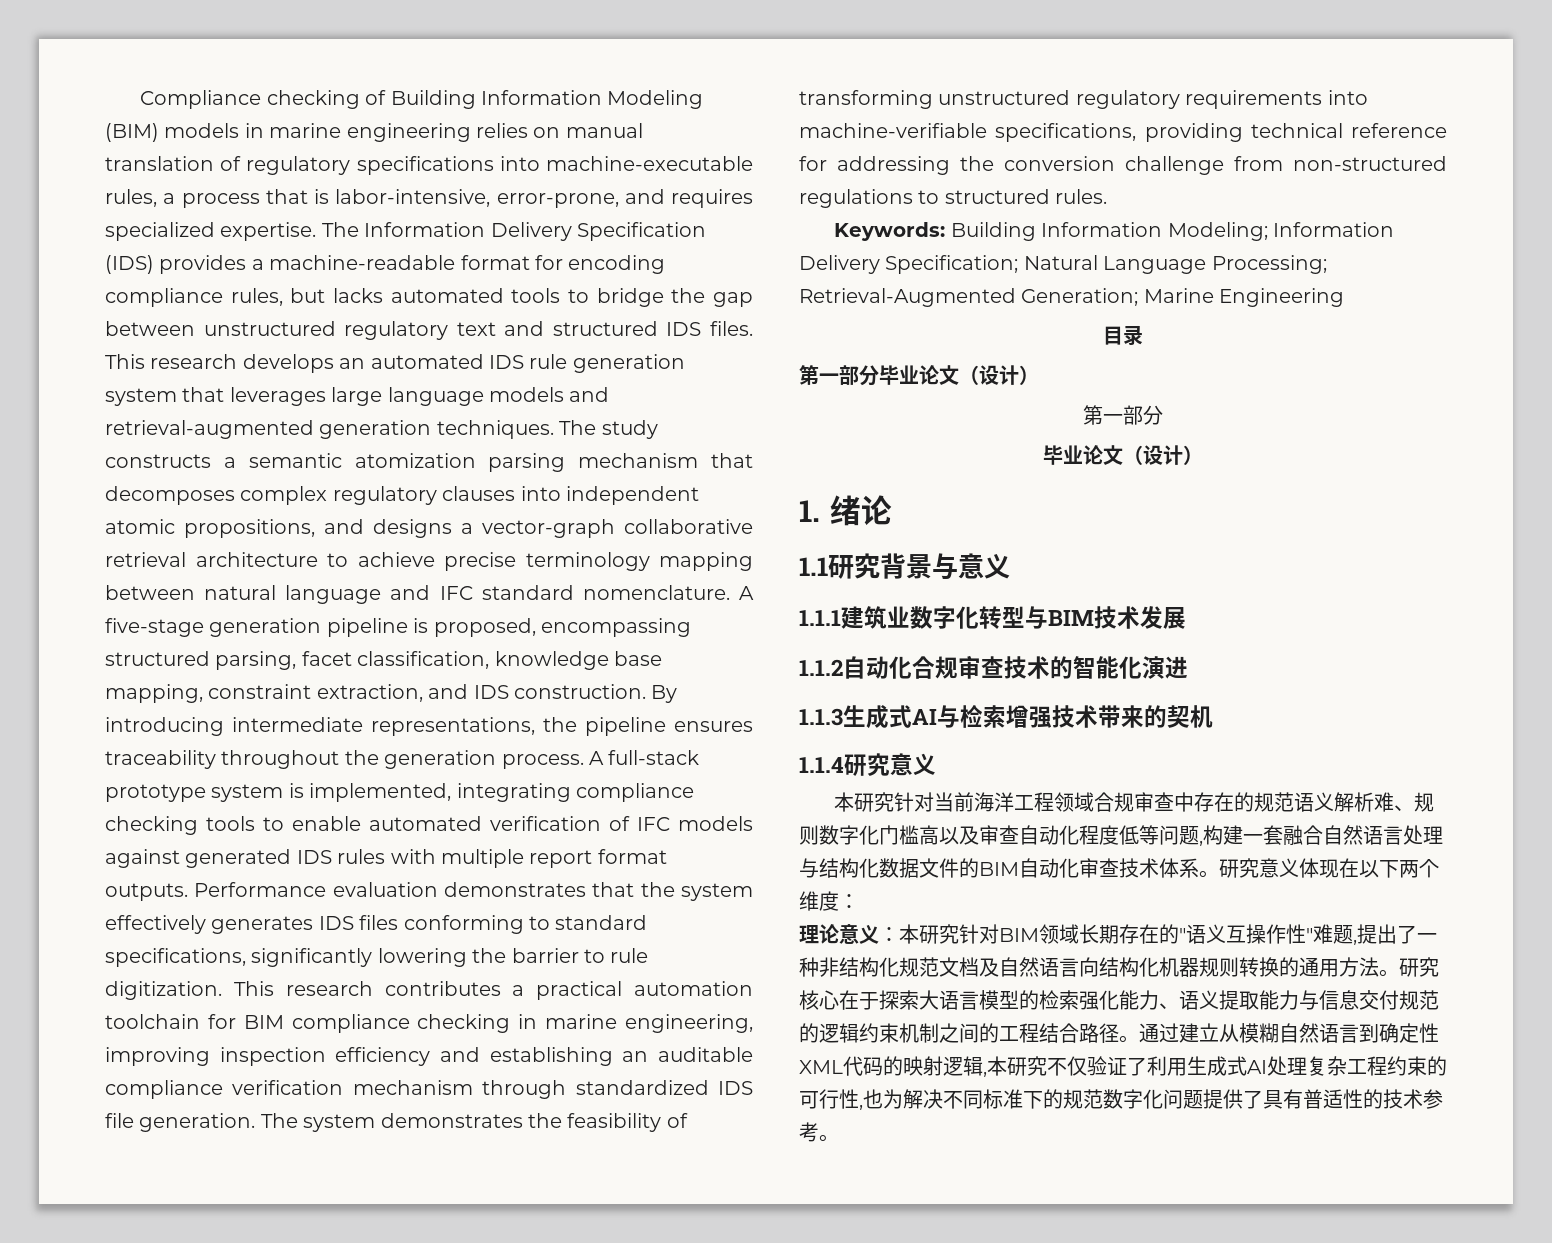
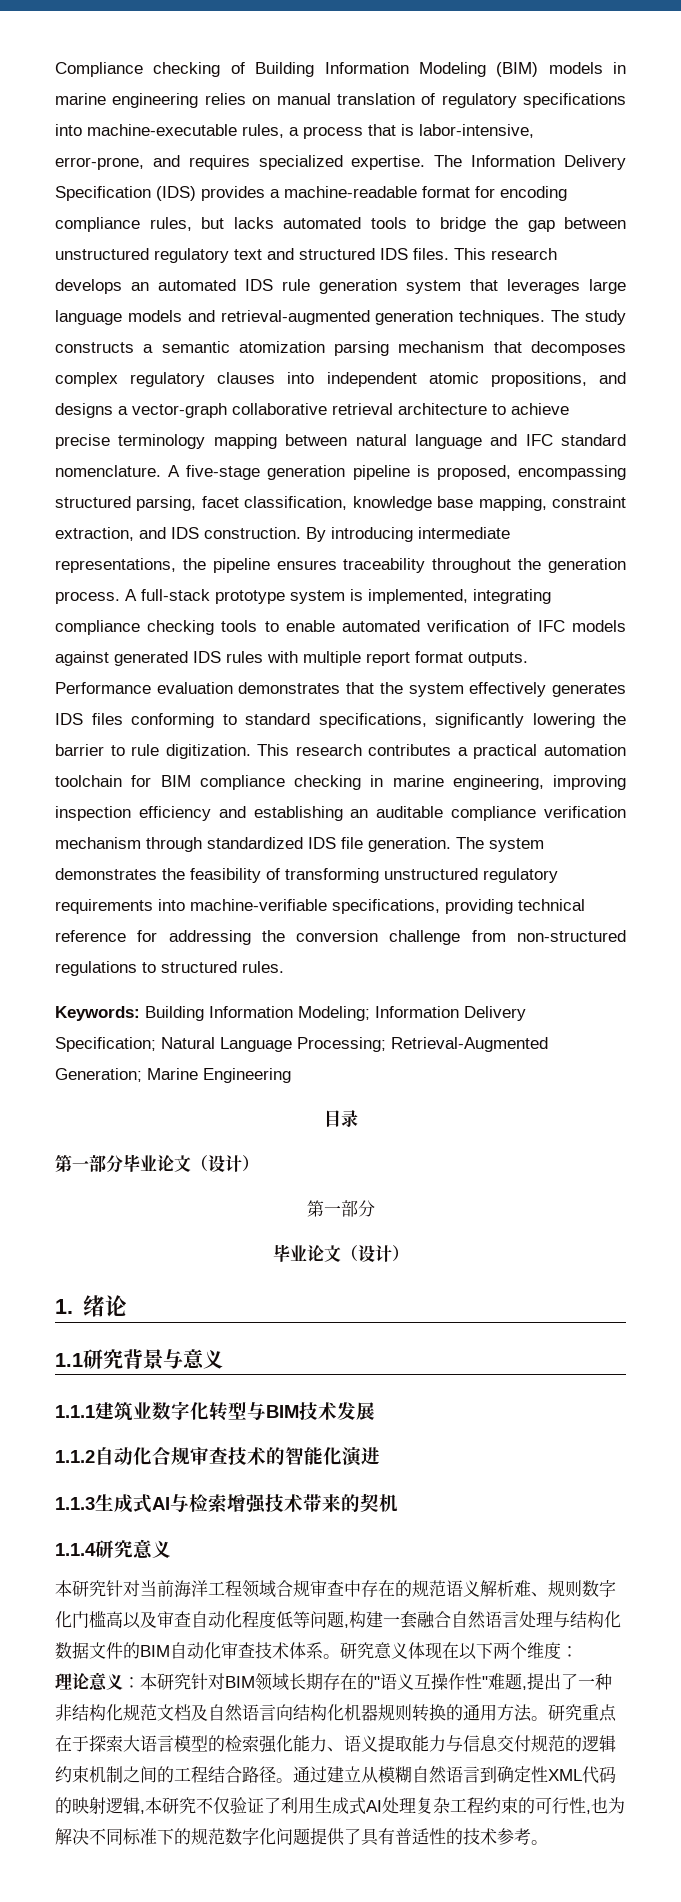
- 研究核心在于探索大语言模型的检索强化能力、语义提取能力与信息交付规范的逻辑约束机制之间的工程结合路径。
+ 研究重点在于探索大语言模型的检索强化能力、语义提取能力与信息交付规范的逻辑约束机制之间的工程结合路径。

